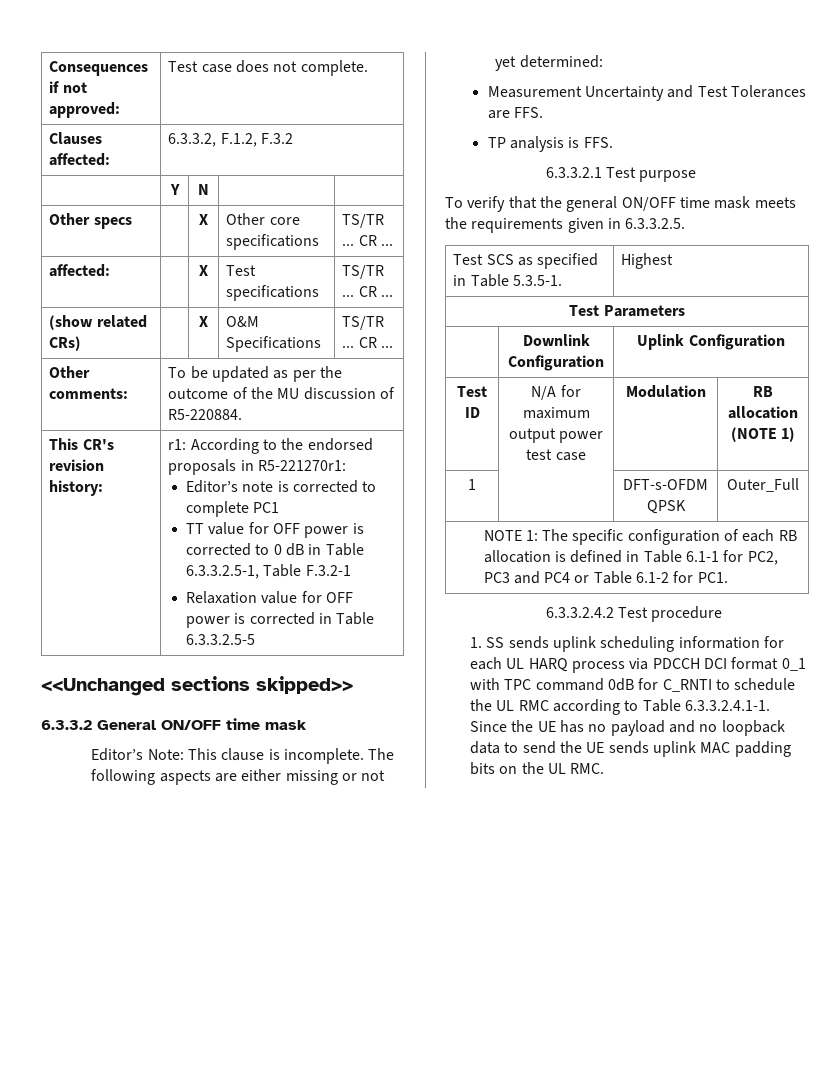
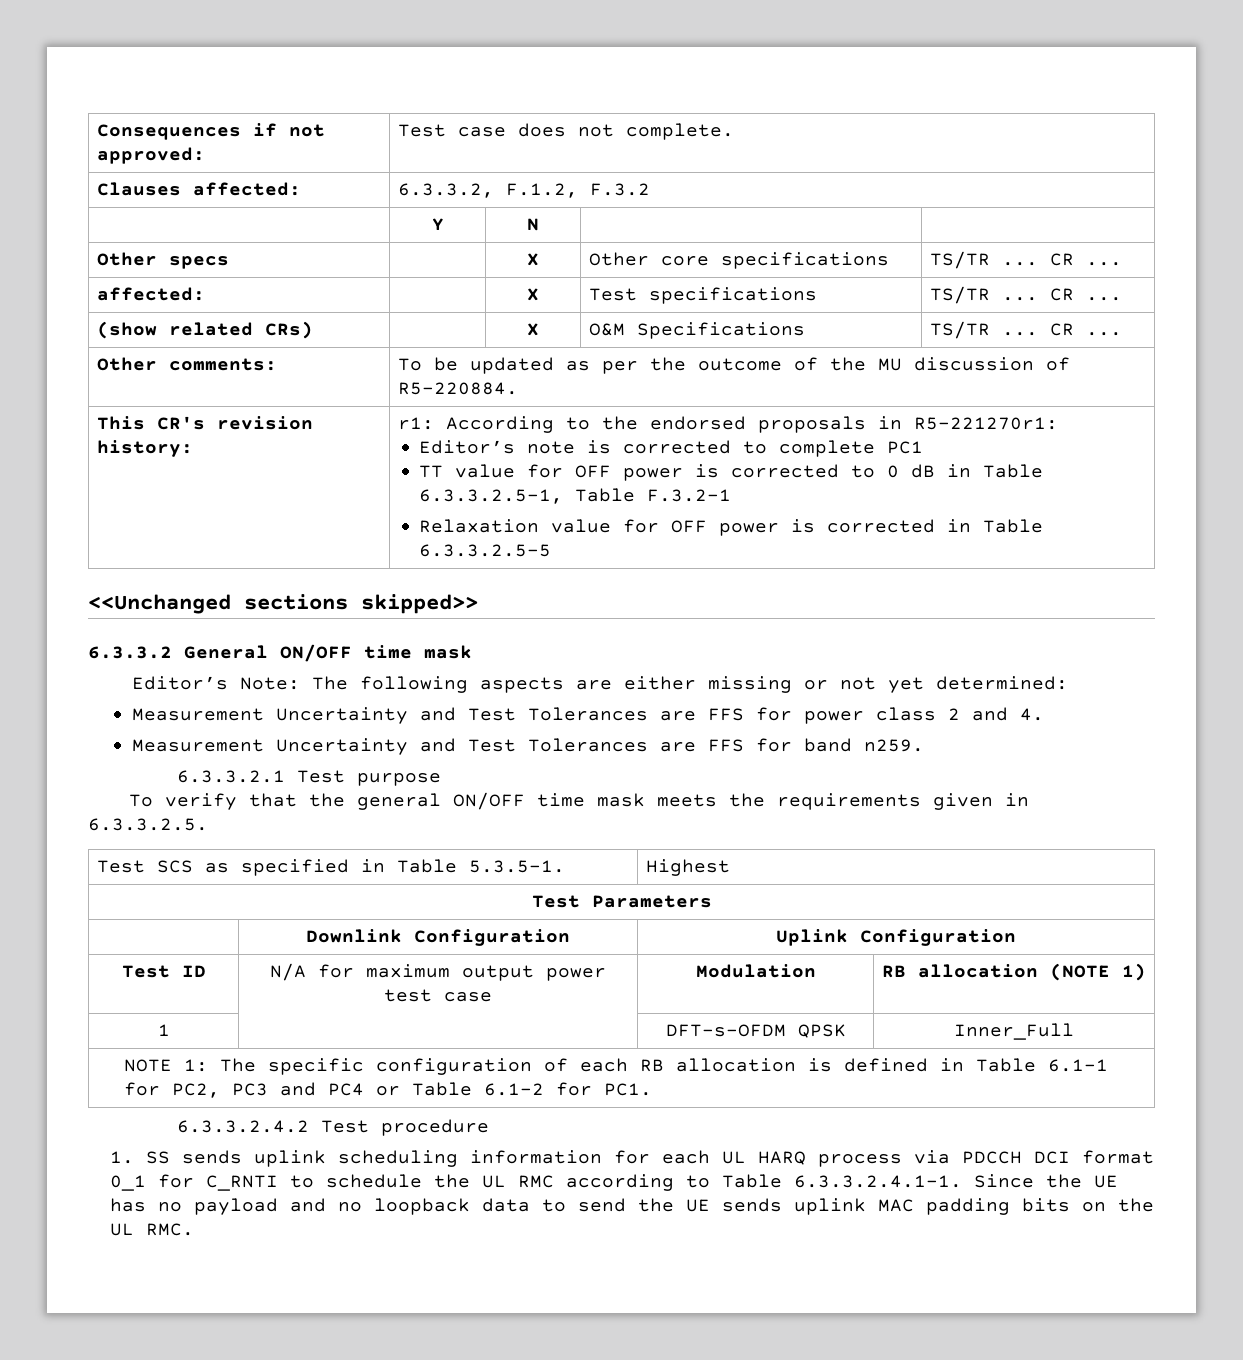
- Editor’s Note: This clause is incomplete. The following aspects are either missing or not yet determined:
+ Editor’s Note: The following aspects are either missing or not yet determined:
- Measurement Uncertainty and Test Tolerances are FFS.
- TP analysis is FFS.
+ Measurement Uncertainty and Test Tolerances are FFS for power class 2 and 4.
+ Measurement Uncertainty and Test Tolerances are FFS for band n259.
- 1 | | DFT-s-OFDM QPSK | Outer_Full
+ 1 | | DFT-s-OFDM QPSK | Inner_Full
- 1. SS sends uplink scheduling information for each UL HARQ process via PDCCH DCI format 0_1 with TPC command 0dB for C_RNTI to schedule the UL RMC according to Table 6.3.3.2.4.1-1. Since the UE has no payload and no loopback data to send the UE sends uplink MAC padding bits on the UL RMC.
+ 1. SS sends uplink scheduling information for each UL HARQ process via PDCCH DCI format 0_1 for C_RNTI to schedule the UL RMC according to Table 6.3.3.2.4.1-1. Since the UE has no payload and no loopback data to send the UE sends uplink MAC padding bits on the UL RMC.

